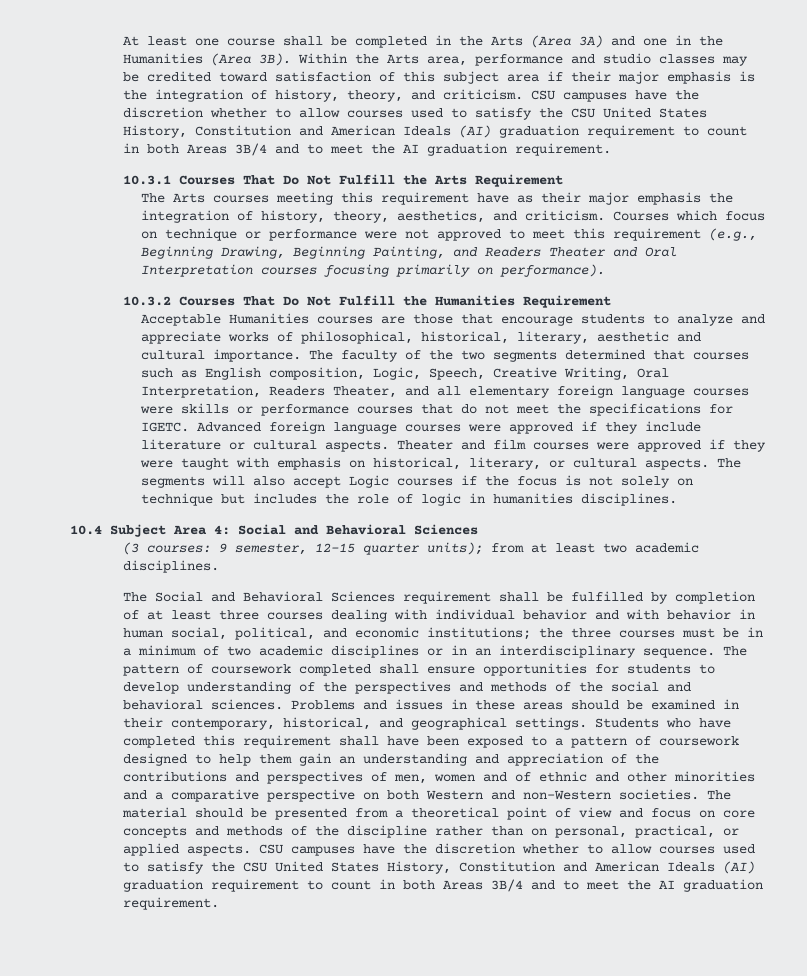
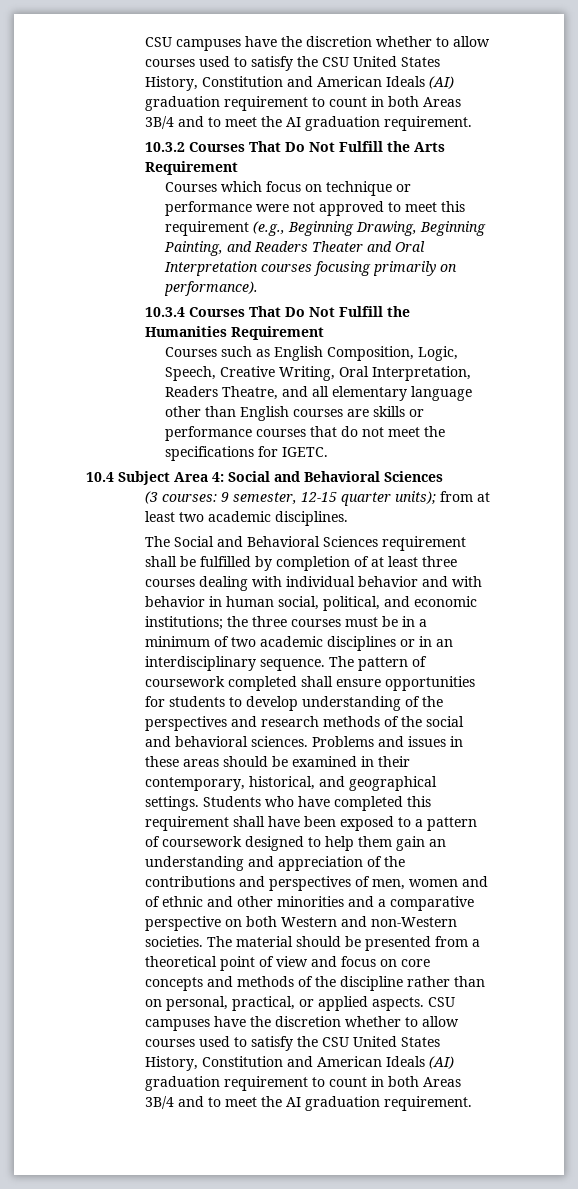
- At least one course shall be completed in the Arts (Area 3A) and one in the Humanities (Area 3B). Within the Arts area, performance and studio classes may be credited toward satisfaction of this subject area if their major emphasis is the integration of history, theory, and criticism.
- 10.3.1 Courses That Do Not Fulfill the Arts Requirement
+ 10.3.2 Courses That Do Not Fulfill the Arts Requirement
- The Arts courses meeting this requirement have as their major emphasis the integration of history, theory, aesthetics, and criticism.
- 10.3.2 Courses That Do Not Fulfill the Humanities Requirement
+ 10.3.4 Courses That Do Not Fulfill the Humanities Requirement
- Acceptable Humanities courses are those that encourage students to analyze and appreciate works of philosophical, historical, literary, aesthetic and cultural importance. The faculty of the two segments determined that courses such as English composition, Logic, Speech, Creative Writing, Oral Interpretation, Readers Theater, and all elementary foreign language courses were skills or performance courses that do not meet the specifications for IGETC. Advanced foreign language courses were approved if they include literature or cultural aspects. Theater and film courses were approved if they were taught with emphasis on historical, literary, or cultural aspects. The segments will also accept Logic courses if the focus is not solely on technique but includes the role of logic in humanities disciplines.
+ Courses such as English Composition, Logic, Speech, Creative Writing, Oral Interpretation, Readers Theatre, and all elementary language other than English courses are skills or performance courses that do not meet the specifications for IGETC.
- The pattern of coursework completed shall ensure opportunities for students to develop understanding of the perspectives and methods of the social and behavioral sciences.
+ The pattern of coursework completed shall ensure opportunities for students to develop understanding of the perspectives and research methods of the social and behavioral sciences.

